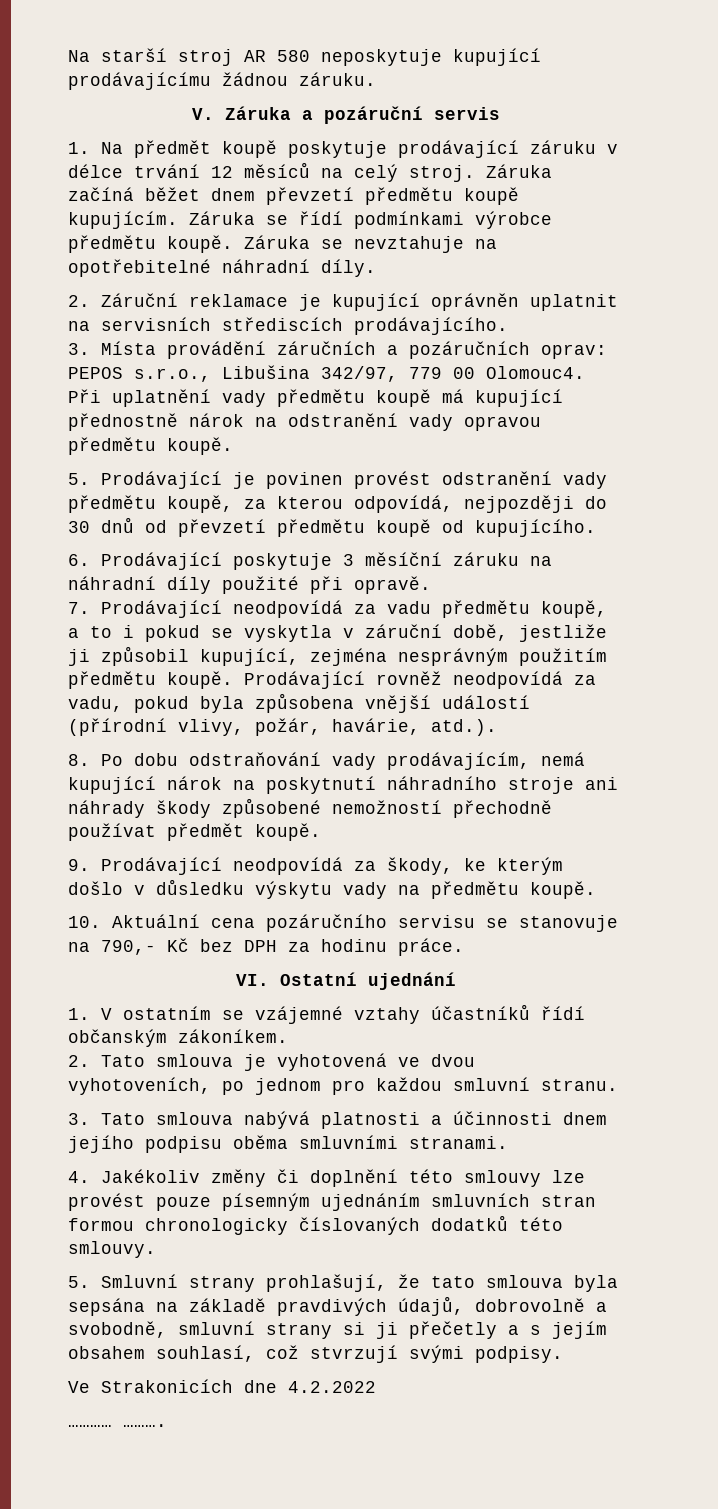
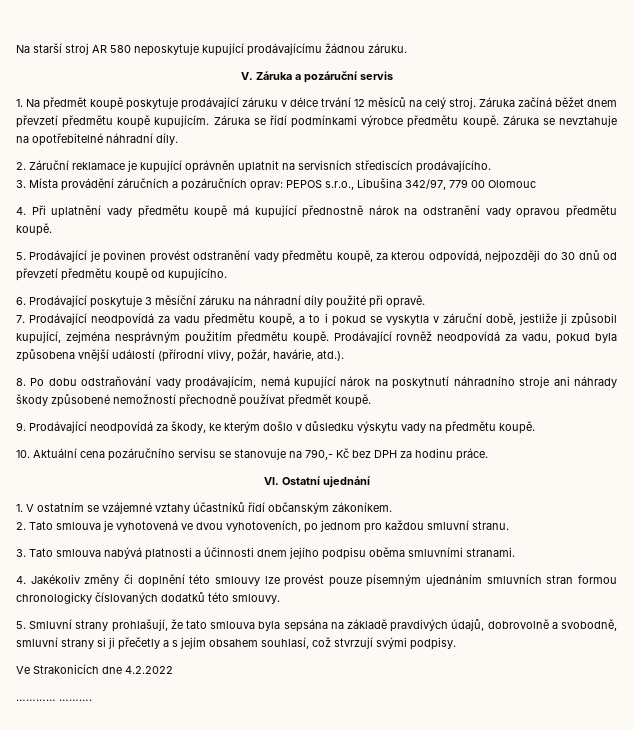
- 3. Místa provádění záručních a pozáručních oprav: PEPOS s.r.o., Libušina 342/97, 779 00 Olomouc4. Při uplatnění vady předmětu koupě má kupující přednostně nárok na odstranění vady opravou předmětu koupě.
+ 3. Místa provádění záručních a pozáručních oprav: PEPOS s.r.o., Libušina 342/97, 779 00 Olomouc
+ 4. Při uplatnění vady předmětu koupě má kupující přednostně nárok na odstranění vady opravou předmětu koupě.

